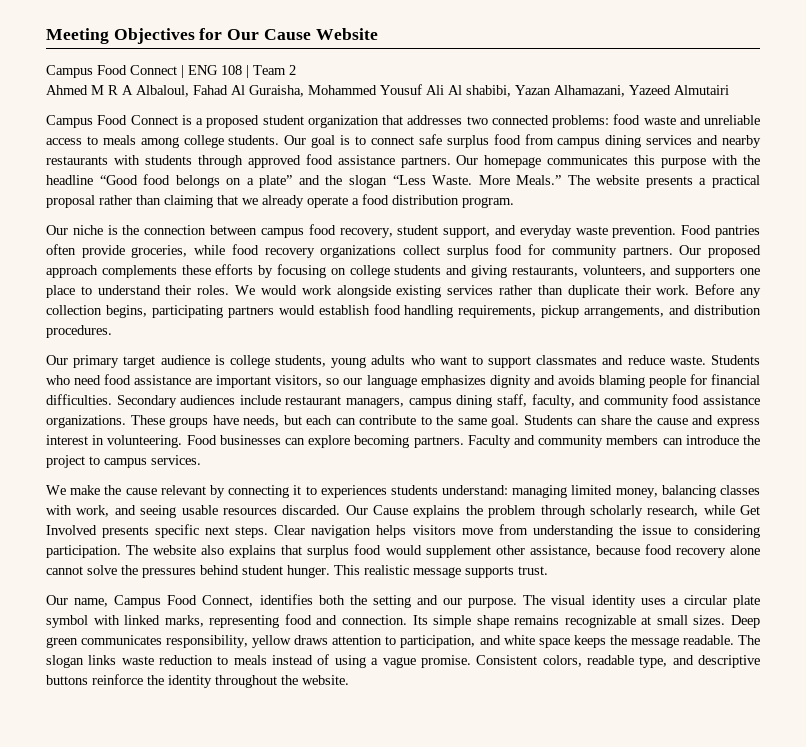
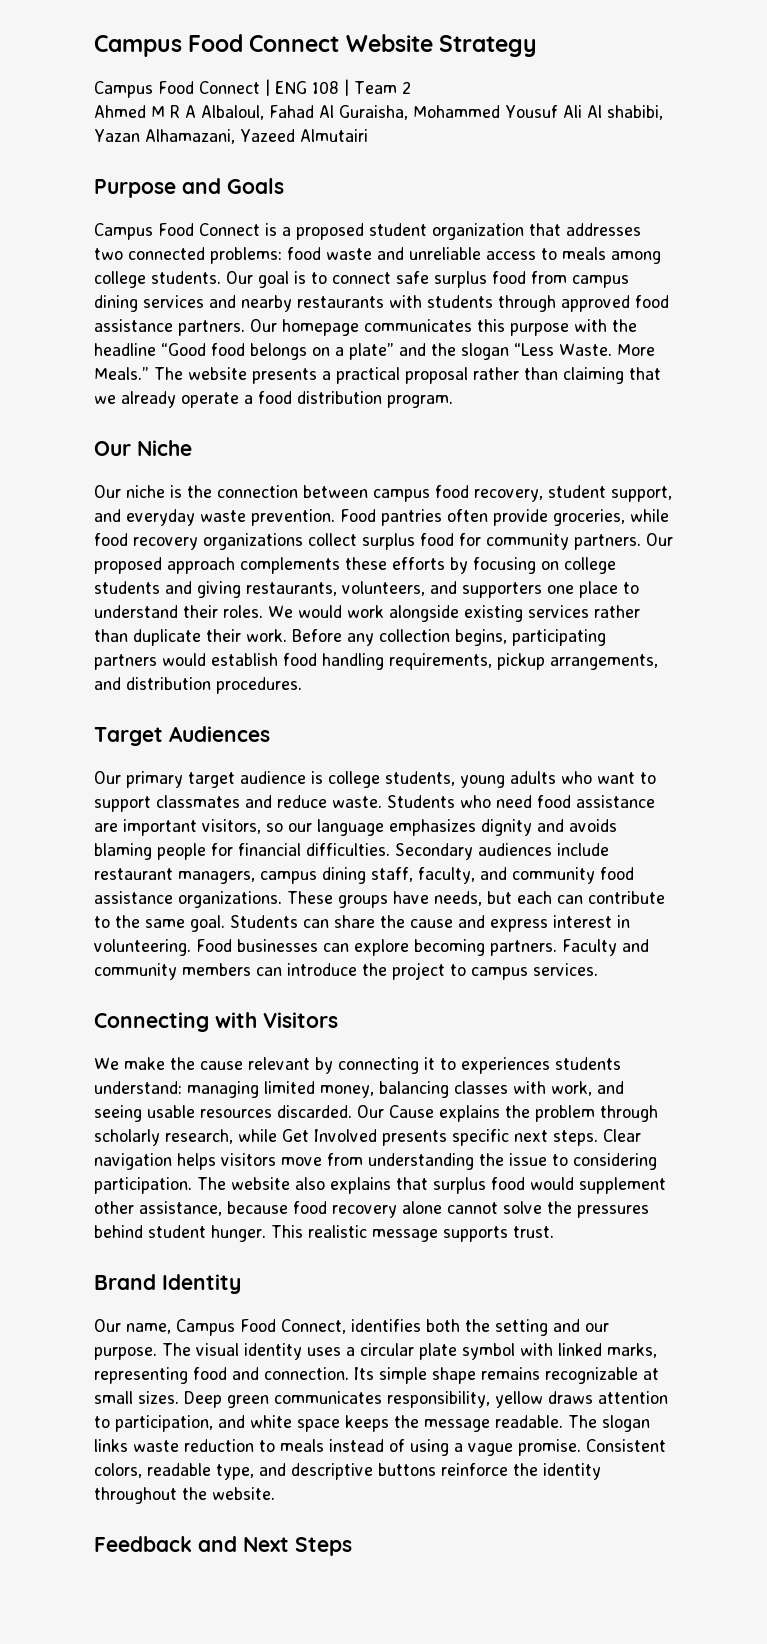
- Meeting Objectives for Our Cause Website
+ Campus Food Connect Website Strategy
+ Purpose and Goals
+ Our Niche
+ Target Audiences
+ Connecting with Visitors
+ Brand Identity
+ Feedback and Next Steps

